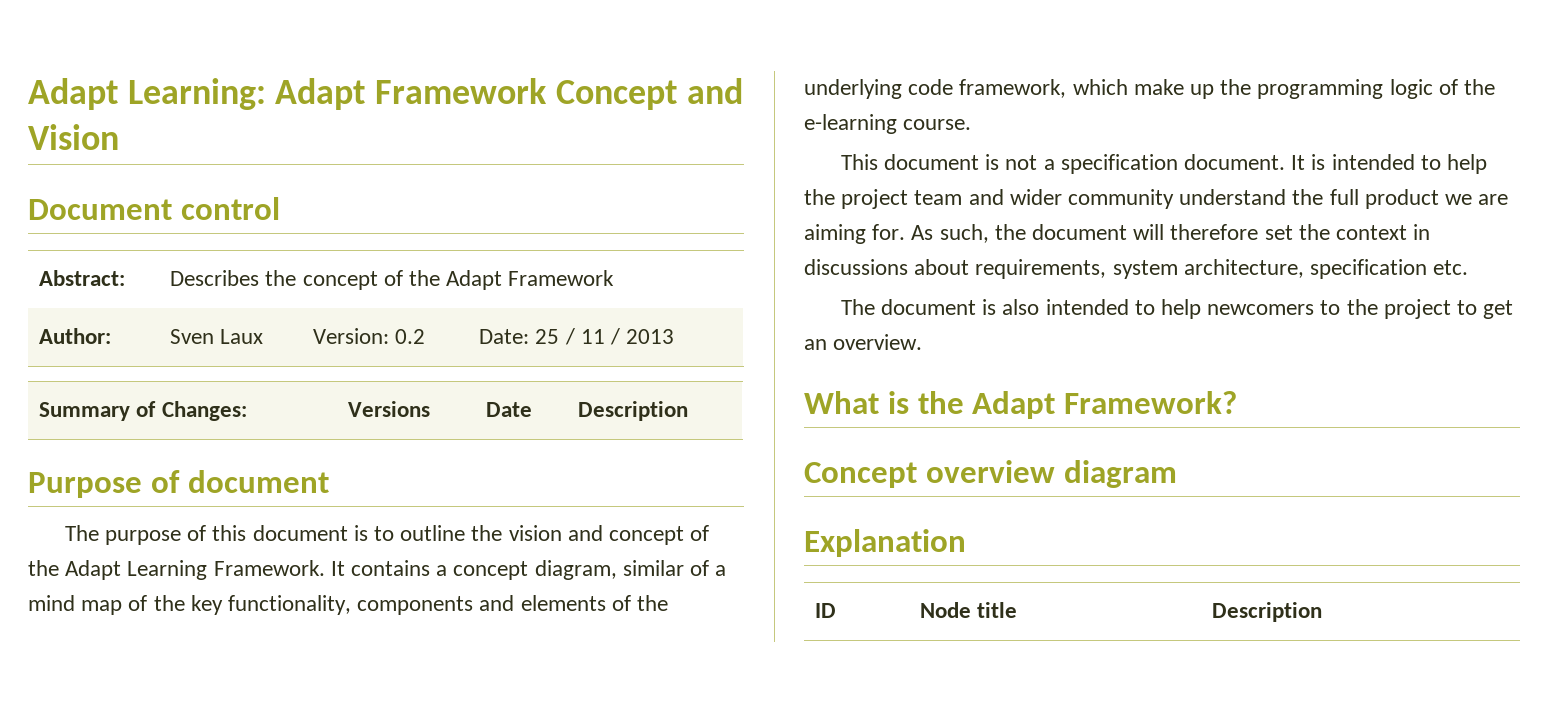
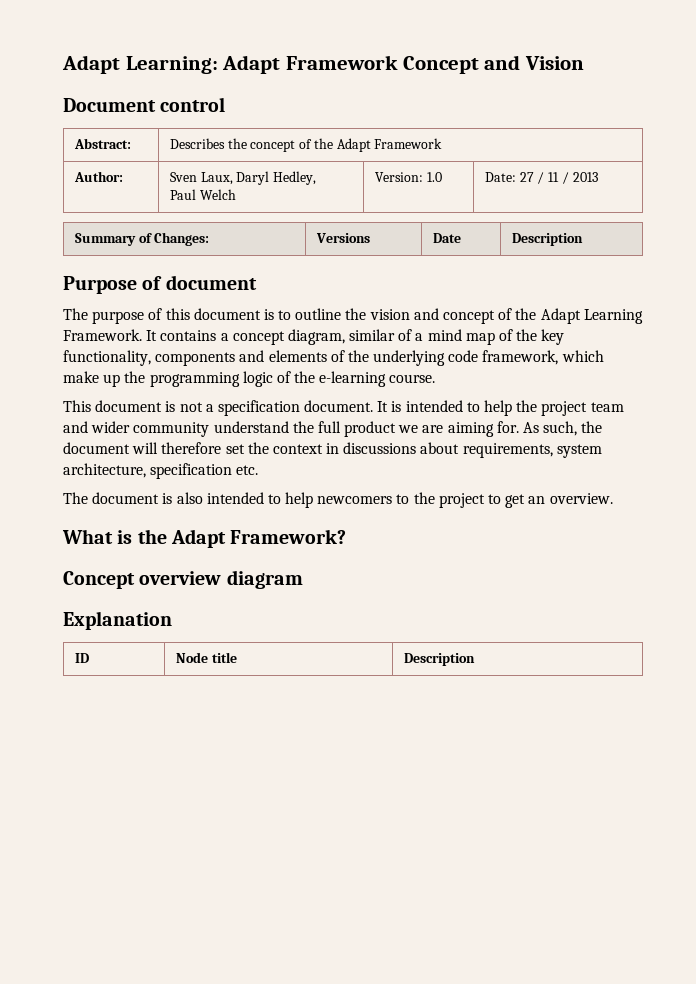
- Author: | Sven Laux | Version: 0.2 | Date: 25 / 11 / 2013
+ Author: | Sven Laux, Daryl Hedley,
+ Paul Welch | Version: 1.0 | Date: 27 / 11 / 2013

